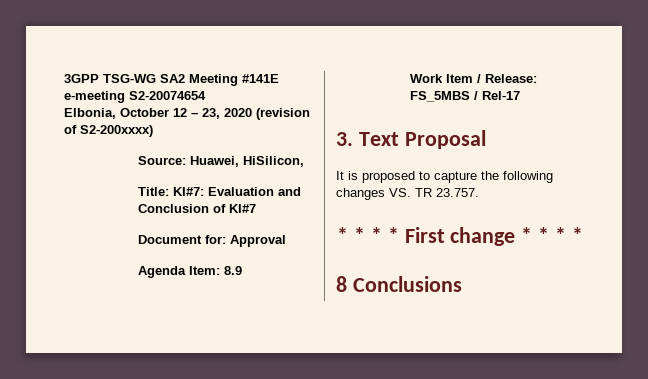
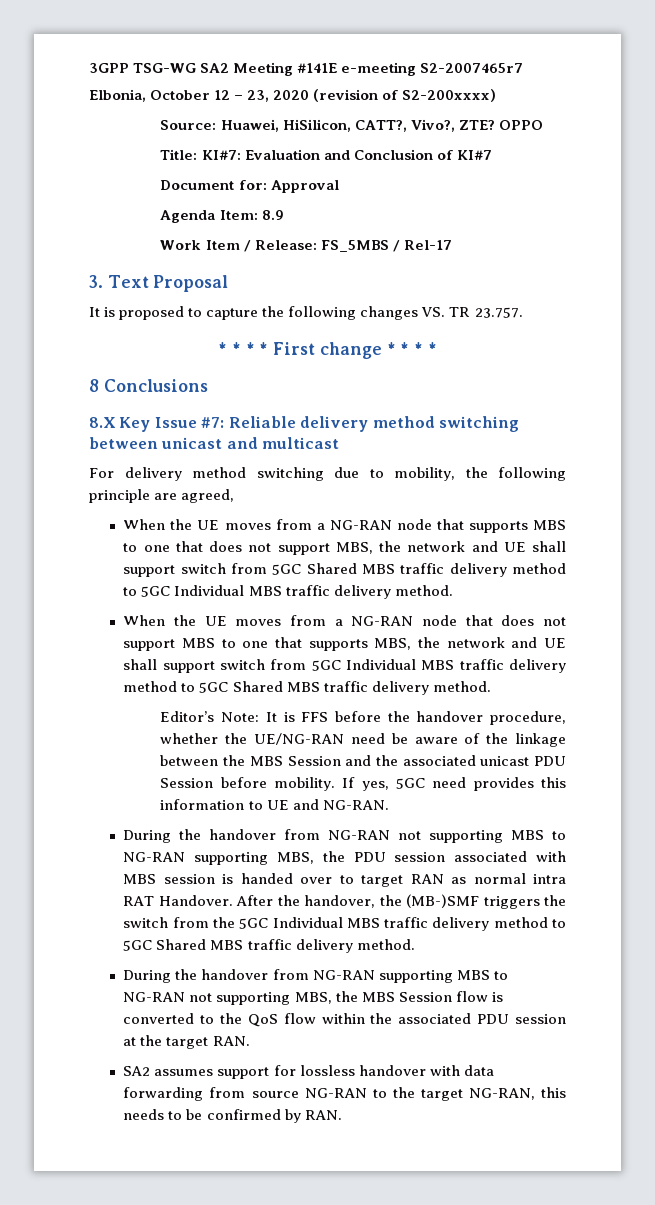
- 3GPP TSG-WG SA2 Meeting #141E e-meeting S2-20074654
+ 3GPP TSG-WG SA2 Meeting #141E e-meeting S2-2007465r7
- Source: Huawei, HiSilicon,
+ Source: Huawei, HiSilicon, CATT?, Vivo?, ZTE? OPPO
+ 8.X Key Issue #7: Reliable delivery method switching between unicast and multicast
+ For delivery method switching due to mobility, the following principle are agreed,
+ When the UE moves from a NG-RAN node that supports MBS to one that does not support MBS, the network and UE shall support switch from 5GC Shared MBS traffic delivery method to 5GC Individual MBS traffic delivery method.
+ When the UE moves from a NG-RAN node that does not support MBS to one that supports MBS, the network and UE shall support switch from 5GC Individual MBS traffic delivery method to 5GC Shared MBS traffic delivery method.
+ Editor’s Note: It is FFS before the handover procedure, whether the UE/NG-RAN need be aware of the linkage between the MBS Session and the associated unicast PDU Session before mobility. If yes, 5GC need provides this information to UE and NG-RAN.
+ During the handover from NG-RAN not supporting MBS to NG-RAN supporting MBS, the PDU session associated with MBS session is handed over to target RAN as normal intra RAT Handover. After the handover, the (MB-)SMF triggers the switch from the 5GC Individual MBS traffic delivery method to 5GC Shared MBS traffic delivery method.
+ During the handover from NG-RAN supporting MBS to NG-RAN not supporting MBS, the MBS Session flow is converted to the QoS flow within the associated PDU session at the target RAN.
+ SA2 assumes support for lossless handover with data forwarding from source NG-RAN to the target NG-RAN, this needs to be confirmed by RAN.

